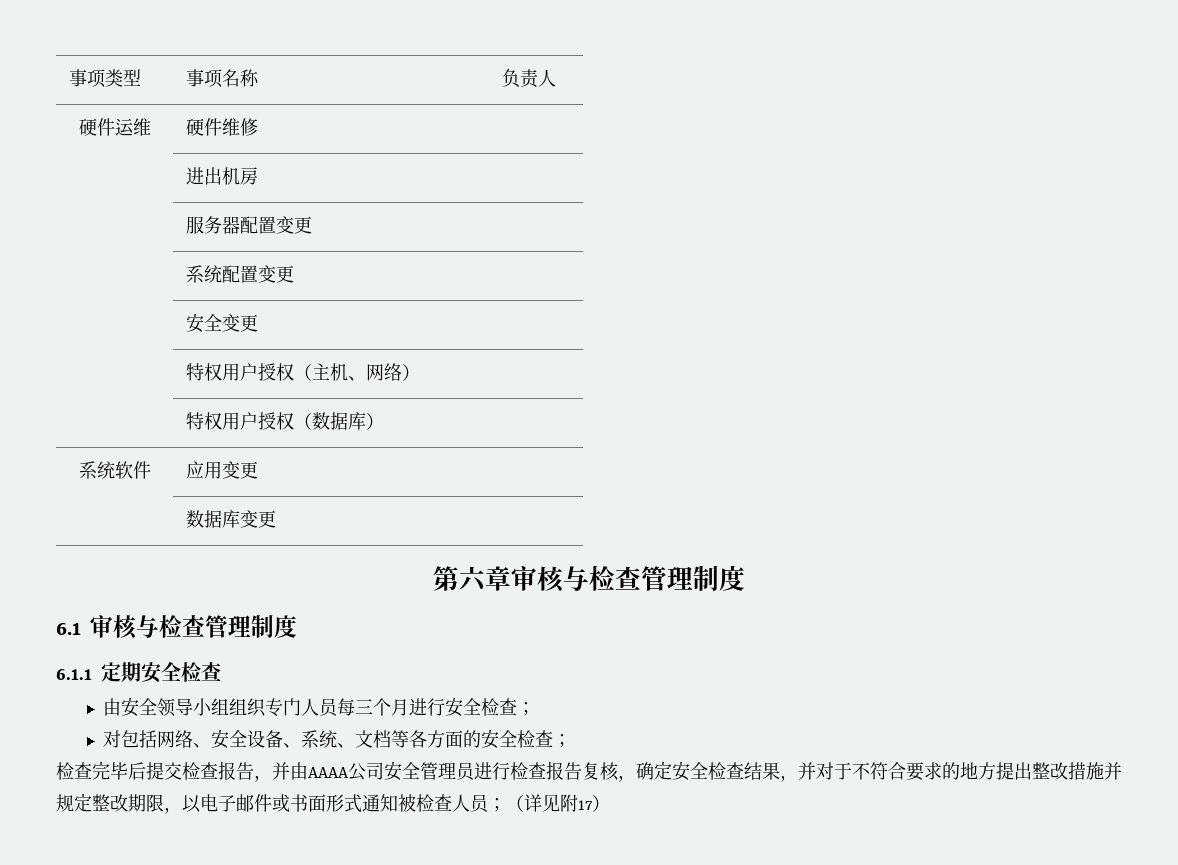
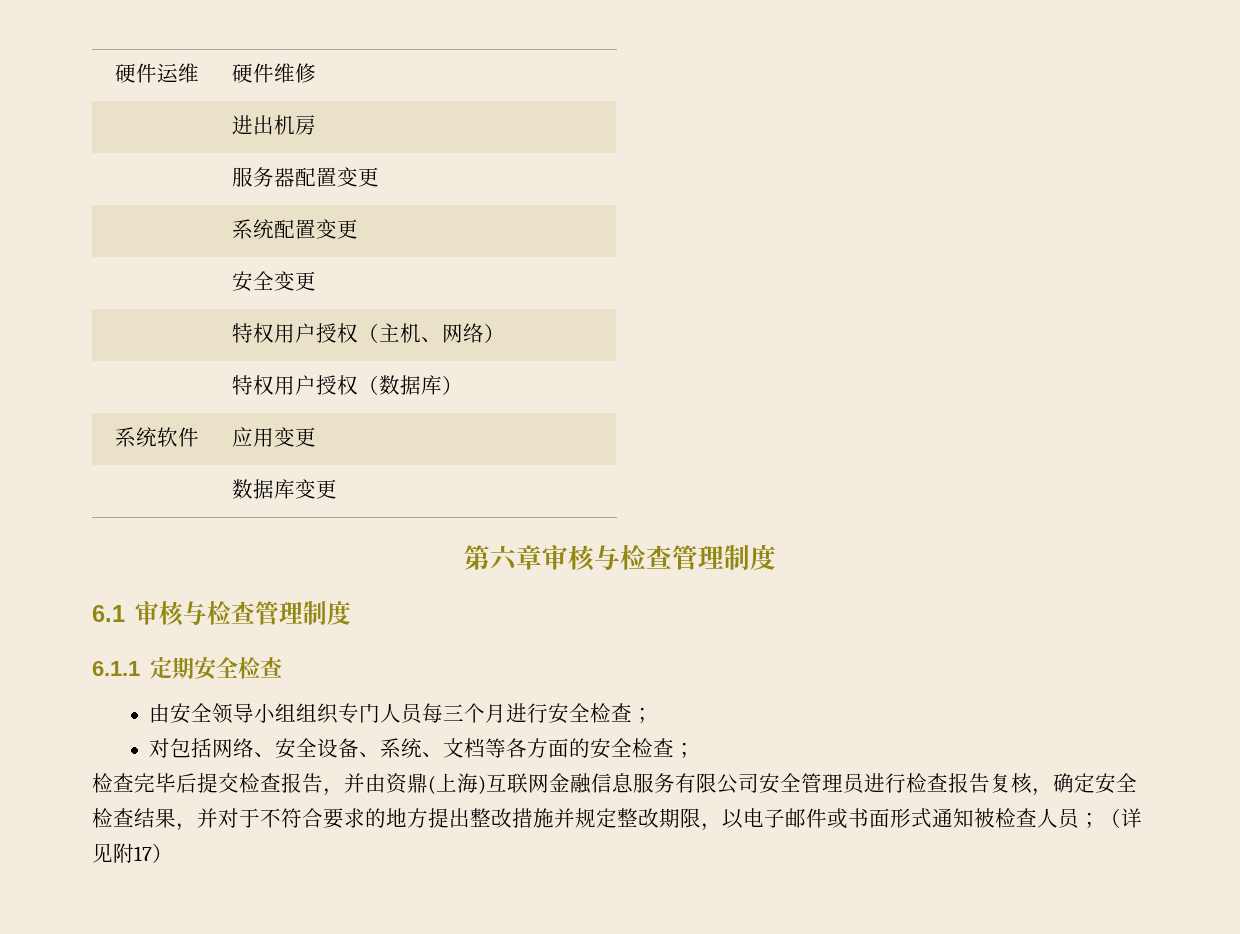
- 事项类型 | 事项名称 | 负责人
- 检查完毕后提交检查报告，并由AAAA公司安全管理员进行检查报告复核，确定安全检查结果，并对于不符合要求的地方提出整改措施并规定整改期限，以电子邮件或书面形式通知被检查人员；（详见附17）
+ 检查完毕后提交检查报告，并由资鼎(上海)互联网金融信息服务有限公司安全管理员进行检查报告复核，确定安全检查结果，并对于不符合要求的地方提出整改措施并规定整改期限，以电子邮件或书面形式通知被检查人员；（详见附17）

